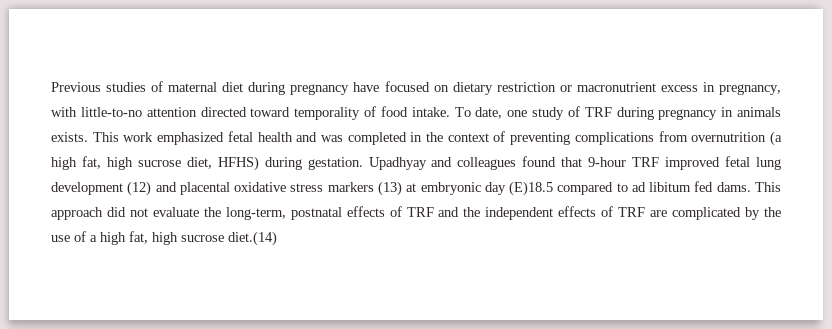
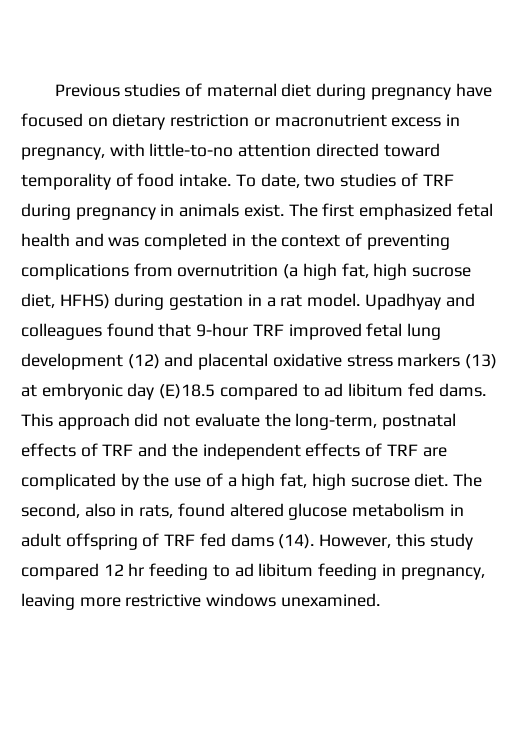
- To date, one study of TRF during pregnancy in animals exists. This work emphasized fetal health and was completed in the context of preventing complications from overnutrition (a high fat, high sucrose diet, HFHS) during gestation.
+ To date, two studies of TRF during pregnancy in animals exist. The first emphasized fetal health and was completed in the context of preventing complications from overnutrition (a high fat, high sucrose diet, HFHS) during gestation in a rat model.
- This approach did not evaluate the long-term, postnatal effects of TRF and the independent effects of TRF are complicated by the use of a high fat, high sucrose diet.(14)
+ This approach did not evaluate the long-term, postnatal effects of TRF and the independent effects of TRF are complicated by the use of a high fat, high sucrose diet. The second, also in rats, found altered glucose metabolism in adult offspring of TRF fed dams (14). However, this study compared 12 hr feeding to ad libitum feeding in pregnancy, leaving more restrictive windows unexamined.

